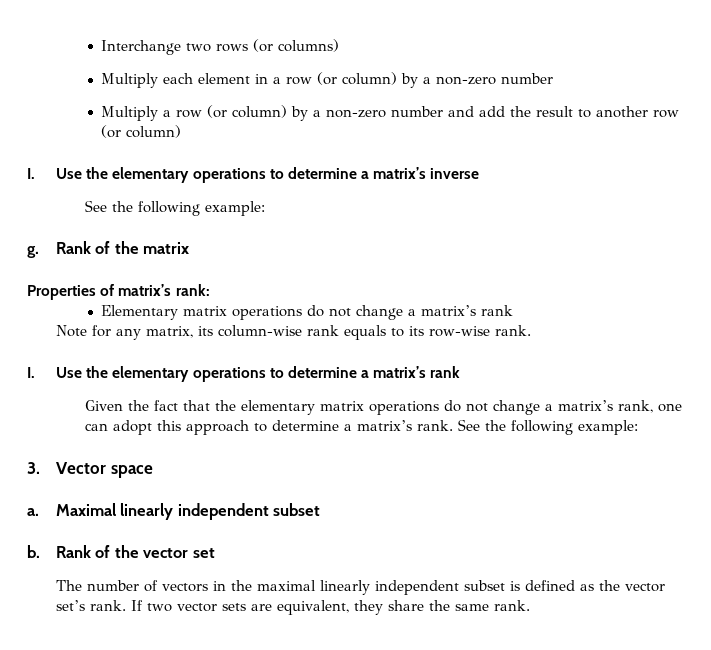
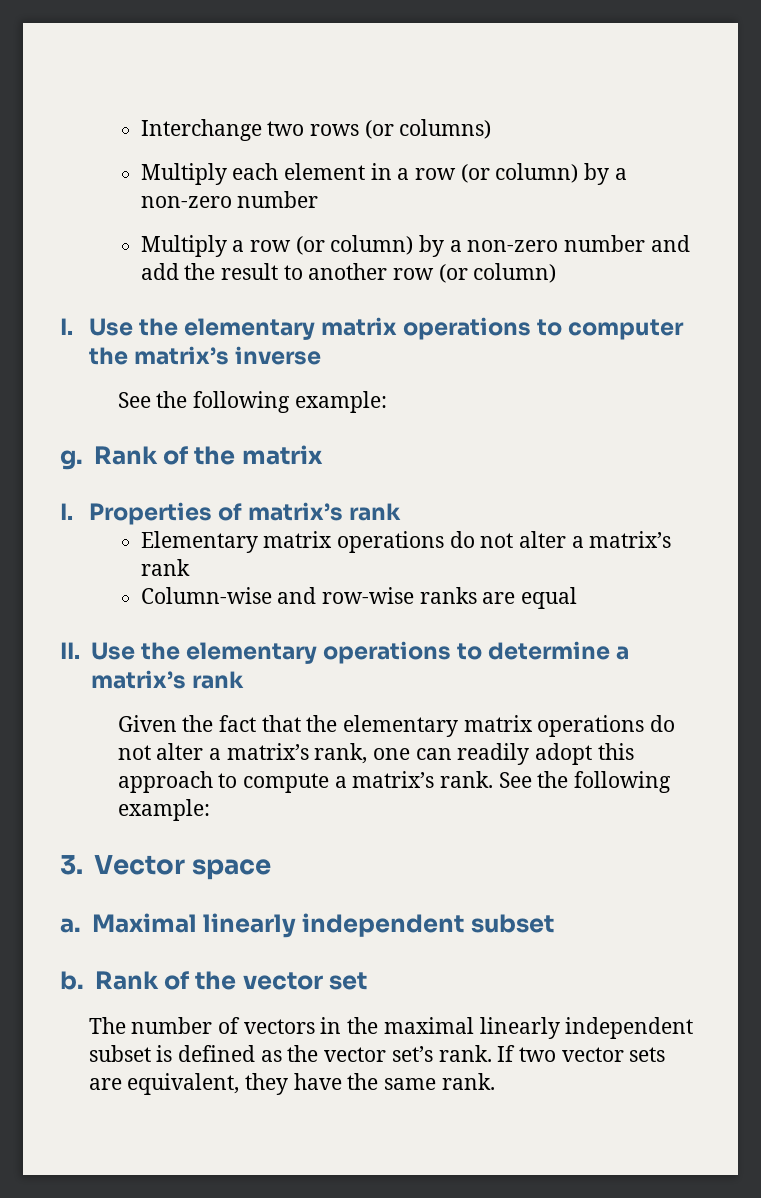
- I. Use the elementary operations to determine a matrix’s inverse
+ I. Use the elementary matrix operations to computer the matrix’s inverse
- Properties of matrix’s rank:
+ I. Properties of matrix’s rank
- Elementary matrix operations do not change a matrix’s rank
- Note for any matrix, its column-wise rank equals to its row-wise rank.
- I. Use the elementary operations to determine a matrix’s rank
+ Elementary matrix operations do not alter a matrix’s rank
+ Column-wise and row-wise ranks are equal
+ II. Use the elementary operations to determine a matrix’s rank
- Given the fact that the elementary matrix operations do not change a matrix’s rank, one can adopt this approach to determine a matrix’s rank.
+ Given the fact that the elementary matrix operations do not alter a matrix’s rank, one can readily adopt this approach to compute a matrix’s rank.
- If two vector sets are equivalent, they share the same rank.
+ If two vector sets are equivalent, they have the same rank.

